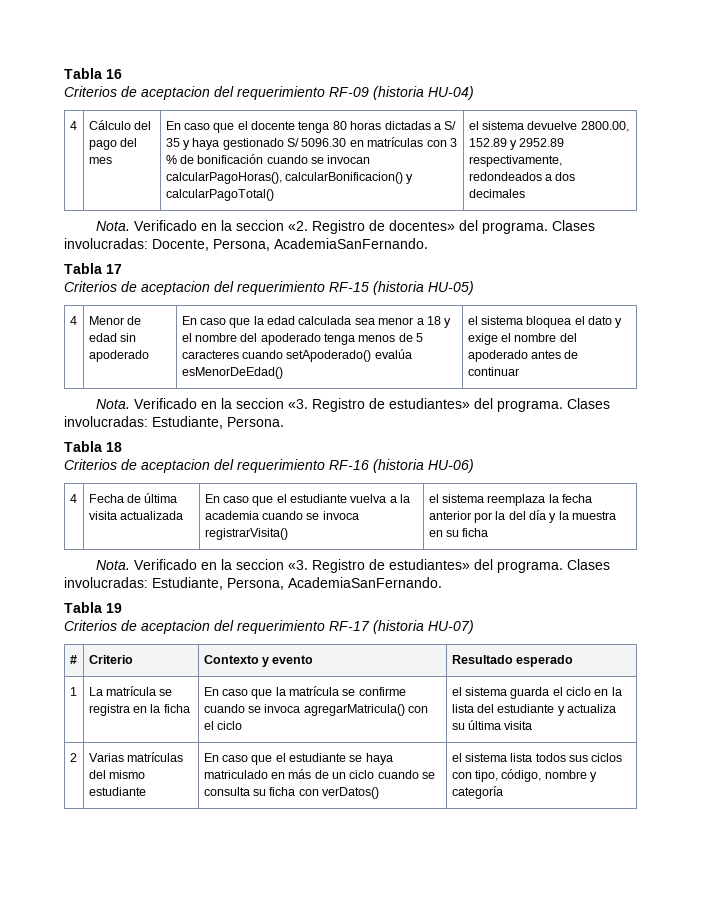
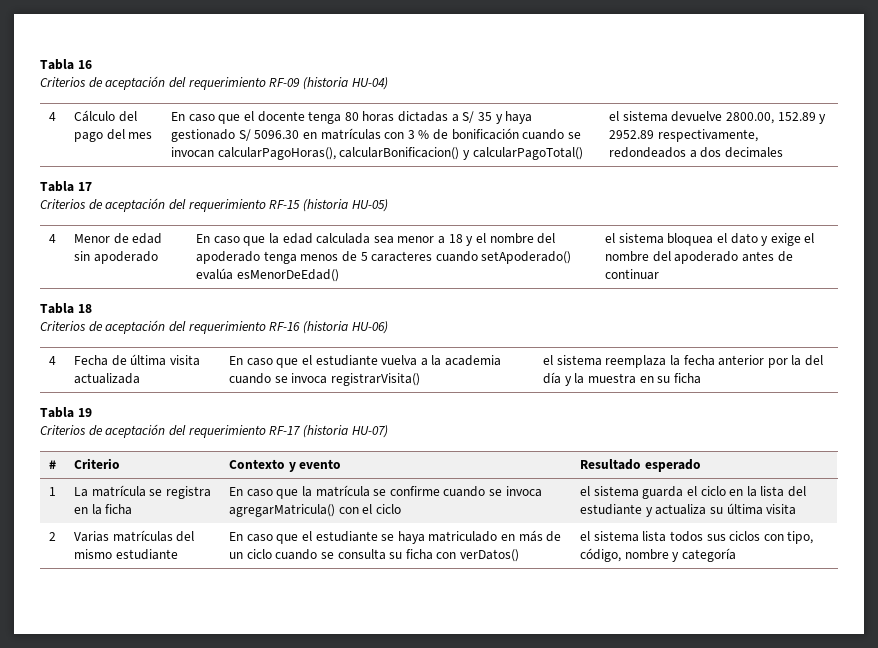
- Criterios de aceptacion del requerimiento RF-09 (historia HU-04)
+ Criterios de aceptación del requerimiento RF-09 (historia HU-04)
- Nota. Verificado en la seccion «2. Registro de docentes» del programa. Clases involucradas: Docente, Persona, AcademiaSanFernando.
- Criterios de aceptacion del requerimiento RF-15 (historia HU-05)
+ Criterios de aceptación del requerimiento RF-15 (historia HU-05)
- Nota. Verificado en la seccion «3. Registro de estudiantes» del programa. Clases involucradas: Estudiante, Persona.
- Criterios de aceptacion del requerimiento RF-16 (historia HU-06)
+ Criterios de aceptación del requerimiento RF-16 (historia HU-06)
- Nota. Verificado en la seccion «3. Registro de estudiantes» del programa. Clases involucradas: Estudiante, Persona, AcademiaSanFernando.
- Criterios de aceptacion del requerimiento RF-17 (historia HU-07)
+ Criterios de aceptación del requerimiento RF-17 (historia HU-07)

